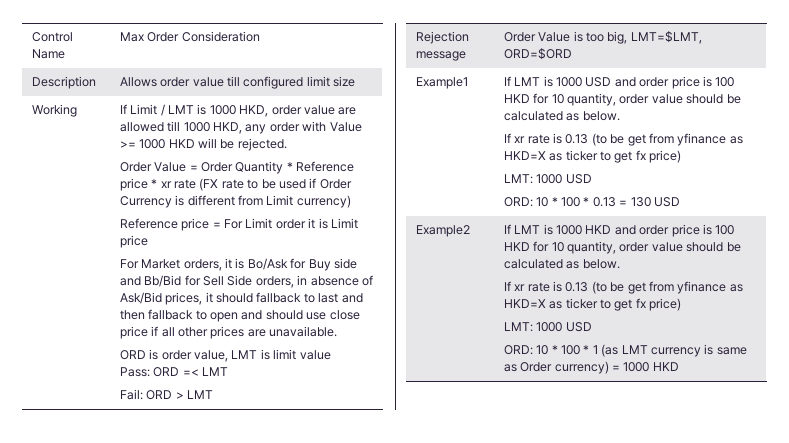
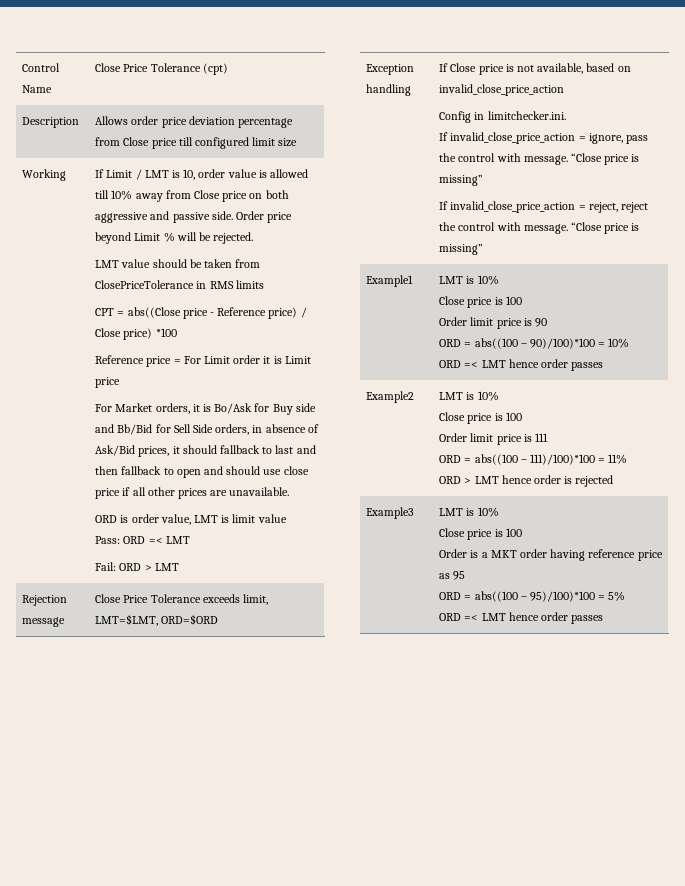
- Control Name | Max Order Consideration
+ Control Name | Close Price Tolerance (cpt)
- Description | Allows order value till configured limit size
+ Description | Allows order price deviation percentage from Close price till configured limit size
- If Limit / LMT is 1000 HKD, order value are allowed till 1000 HKD, any order with Value >= 1000 HKD will be rejected.
- Order Value = Order Quantity * Reference price * xr rate (FX rate to be used if Order Currency is different from Limit currency)
+ If Limit / LMT is 10, order value is allowed till 10% away from Close price on both aggressive and passive side. Order price beyond Limit % will be rejected.
+ LMT value should be taken from ClosePriceTolerance in RMS limits
+ CPT = abs((Close price - Reference price) / Close price) *100
- Rejection message | Order Value is too big, LMT=$LMT, ORD=$ORD
+ Rejection message | Close Price Tolerance exceeds limit, LMT=$LMT, ORD=$ORD
+ Exception handling | If Close price is not available, based on invalid_close_price_action
+ Config in limitchecker.ini.
+ If invalid_close_price_action = ignore, pass the control with message. “Close price is missing”
+ If invalid_close_price_action = reject, reject the control with message. “Close price is missing”
- Example1 | If LMT is 1000 USD and order price is 100 HKD for 10 quantity, order value should be calculated as below.
- If xr rate is 0.13 (to be get from yfinance as HKD=X as ticker to get fx price)
- LMT: 1000 USD
- ORD: 10 * 100 * 0.13 = 130 USD
+ Example1 | LMT is 10%
+ Close price is 100
+ Order limit price is 90
+ ORD = abs((100 – 90)/100)*100 = 10%
+ ORD =< LMT hence order passes
- Example2 | If LMT is 1000 HKD and order price is 100 HKD for 10 quantity, order value should be calculated as below.
- If xr rate is 0.13 (to be get from yfinance as HKD=X as ticker to get fx price)
- LMT: 1000 USD
- ORD: 10 * 100 * 1 (as LMT currency is same as Order currency) = 1000 HKD
+ Example2 | LMT is 10%
+ Close price is 100
+ Order limit price is 111
+ ORD = abs((100 – 111)/100)*100 = 11%
+ ORD > LMT hence order is rejected
+ Example3 | LMT is 10%
+ Close price is 100
+ Order is a MKT order having reference price as 95
+ ORD = abs((100 – 95)/100)*100 = 5%
+ ORD =< LMT hence order passes

